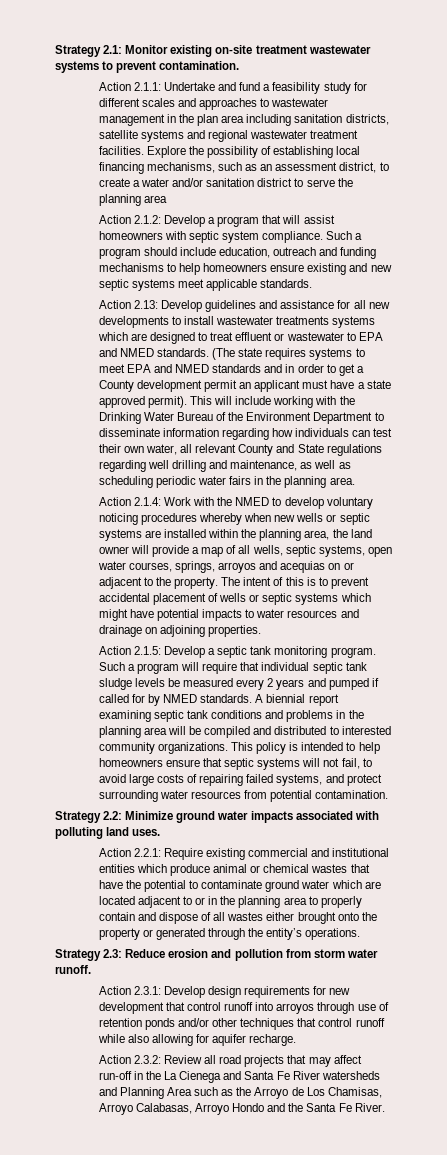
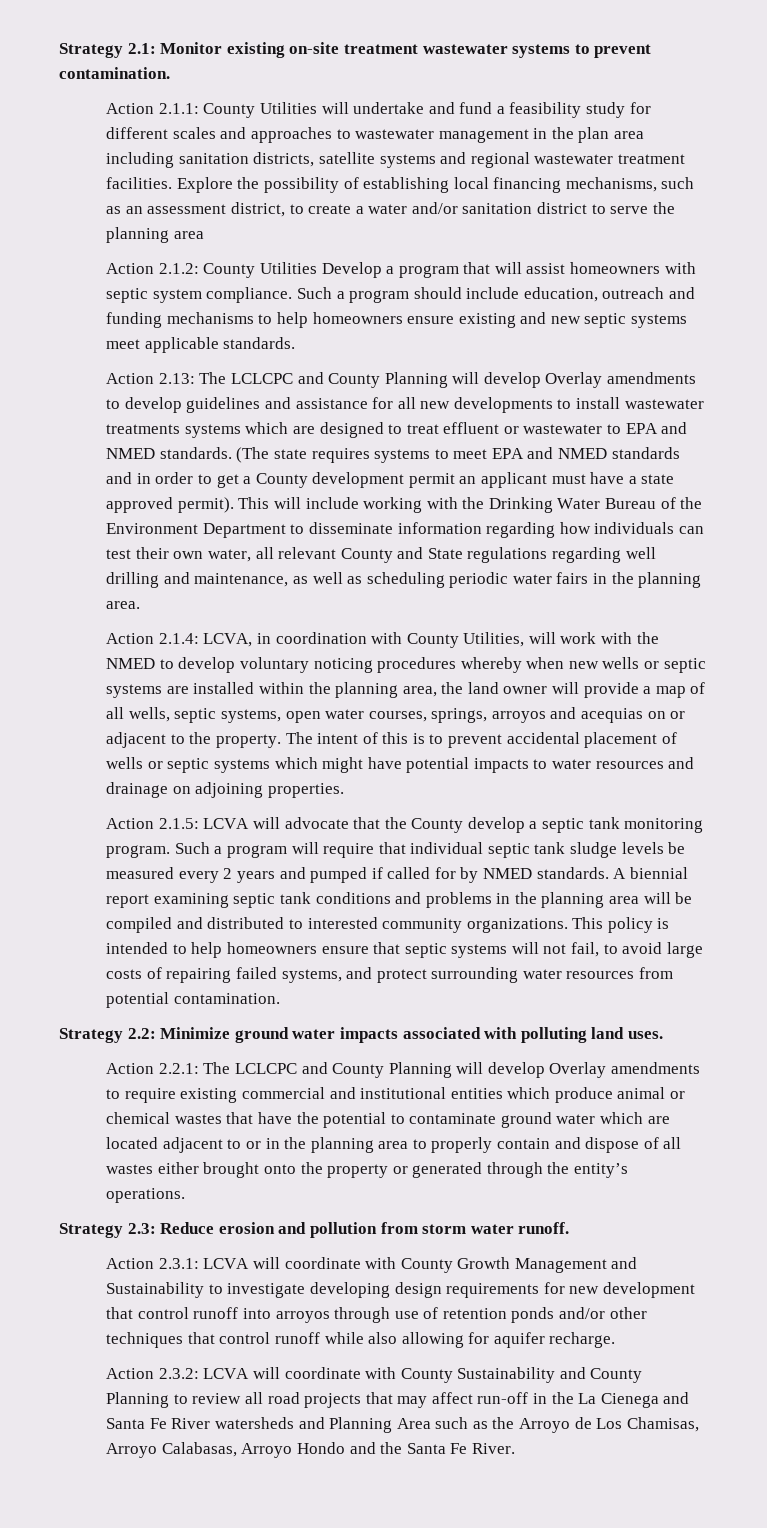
- Action 2.1.1: Undertake and fund a feasibility study for different scales and approaches to wastewater management in the plan area including sanitation districts, satellite systems and regional wastewater treatment facilities.
+ Action 2.1.1: County Utilities will undertake and fund a feasibility study for different scales and approaches to wastewater management in the plan area including sanitation districts, satellite systems and regional wastewater treatment facilities.
- Action 2.1.2: Develop a program that will assist homeowners with septic system compliance.
+ Action 2.1.2: County Utilities Develop a program that will assist homeowners with septic system compliance.
- Action 2.13: Develop guidelines and assistance for all new developments to install wastewater treatments systems which are designed to treat effluent or wastewater to EPA and NMED standards.
+ Action 2.13: The LCLCPC and County Planning will develop Overlay amendments to develop guidelines and assistance for all new developments to install wastewater treatments systems which are designed to treat effluent or wastewater to EPA and NMED standards.
- Action 2.1.4: Work with the NMED to develop voluntary noticing procedures whereby when new wells or septic systems are installed within the planning area, the land owner will provide a map of all wells, septic systems, open water courses, springs, arroyos and acequias on or adjacent to the property.
+ Action 2.1.4: LCVA, in coordination with County Utilities, will work with the NMED to develop voluntary noticing procedures whereby when new wells or septic systems are installed within the planning area, the land owner will provide a map of all wells, septic systems, open water courses, springs, arroyos and acequias on or adjacent to the property.
- Action 2.1.5: Develop a septic tank monitoring program.
+ Action 2.1.5: LCVA will advocate that the County develop a septic tank monitoring program.
- Action 2.2.1: Require existing commercial and institutional entities which produce animal or chemical wastes that have the potential to contaminate ground water which are located adjacent to or in the planning area to properly contain and dispose of all wastes either brought onto the property or generated through the entity’s operations.
+ Action 2.2.1: The LCLCPC and County Planning will develop Overlay amendments to require existing commercial and institutional entities which produce animal or chemical wastes that have the potential to contaminate ground water which are located adjacent to or in the planning area to properly contain and dispose of all wastes either brought onto the property or generated through the entity’s operations.
- Action 2.3.1: Develop design requirements for new development that control runoff into arroyos through use of retention ponds and/or other techniques that control runoff while also allowing for aquifer recharge.
+ Action 2.3.1: LCVA will coordinate with County Growth Management and Sustainability to investigate developing design requirements for new development that control runoff into arroyos through use of retention ponds and/or other techniques that control runoff while also allowing for aquifer recharge.
- Action 2.3.2: Review all road projects that may affect run-off in the La Cienega and Santa Fe River watersheds and Planning Area such as the Arroyo de Los Chamisas, Arroyo Calabasas, Arroyo Hondo and the Santa Fe River.
+ Action 2.3.2: LCVA will coordinate with County Sustainability and County Planning to review all road projects that may affect run-off in the La Cienega and Santa Fe River watersheds and Planning Area such as the Arroyo de Los Chamisas, Arroyo Calabasas, Arroyo Hondo and the Santa Fe River.

